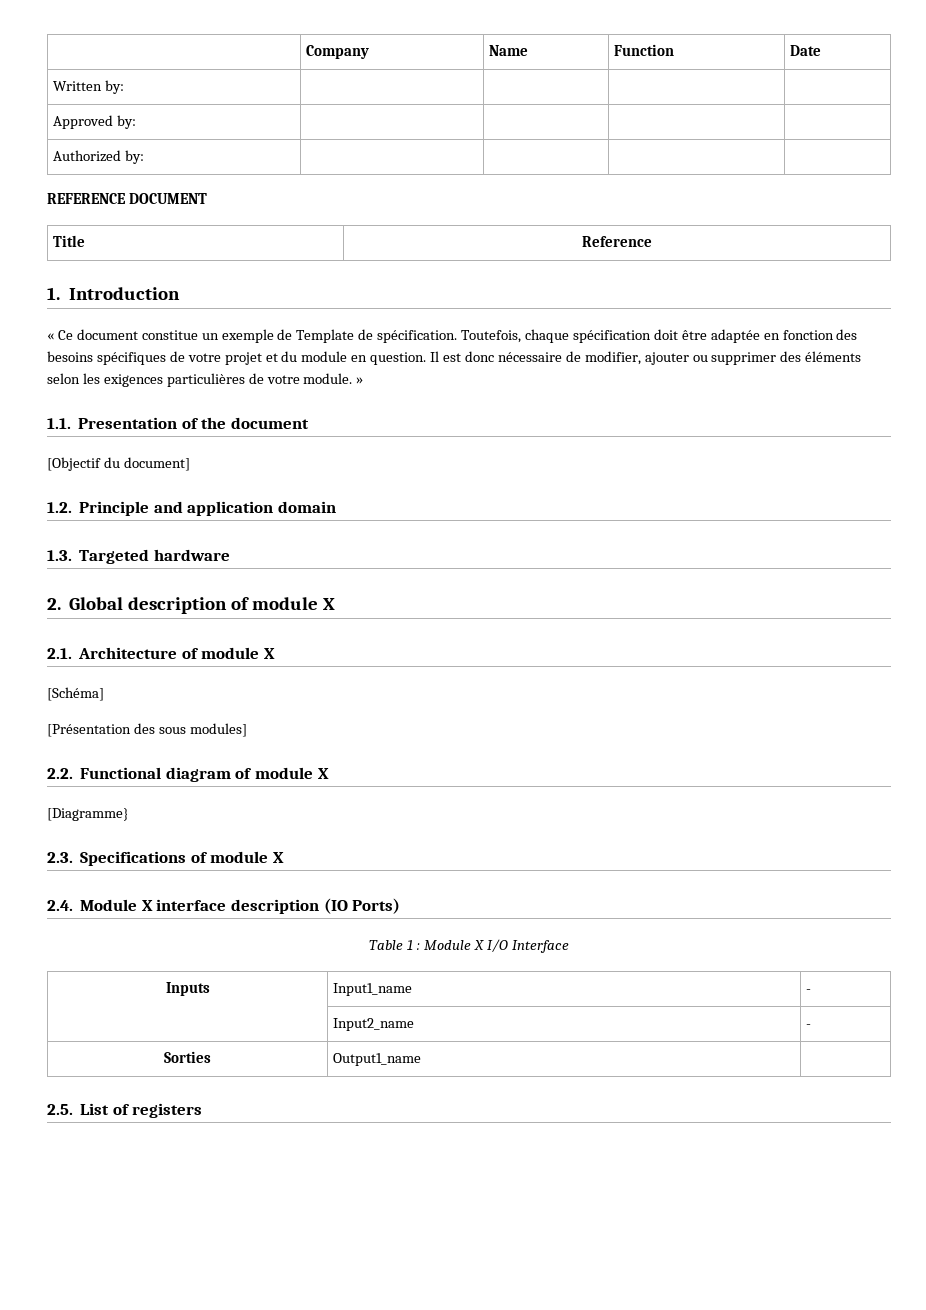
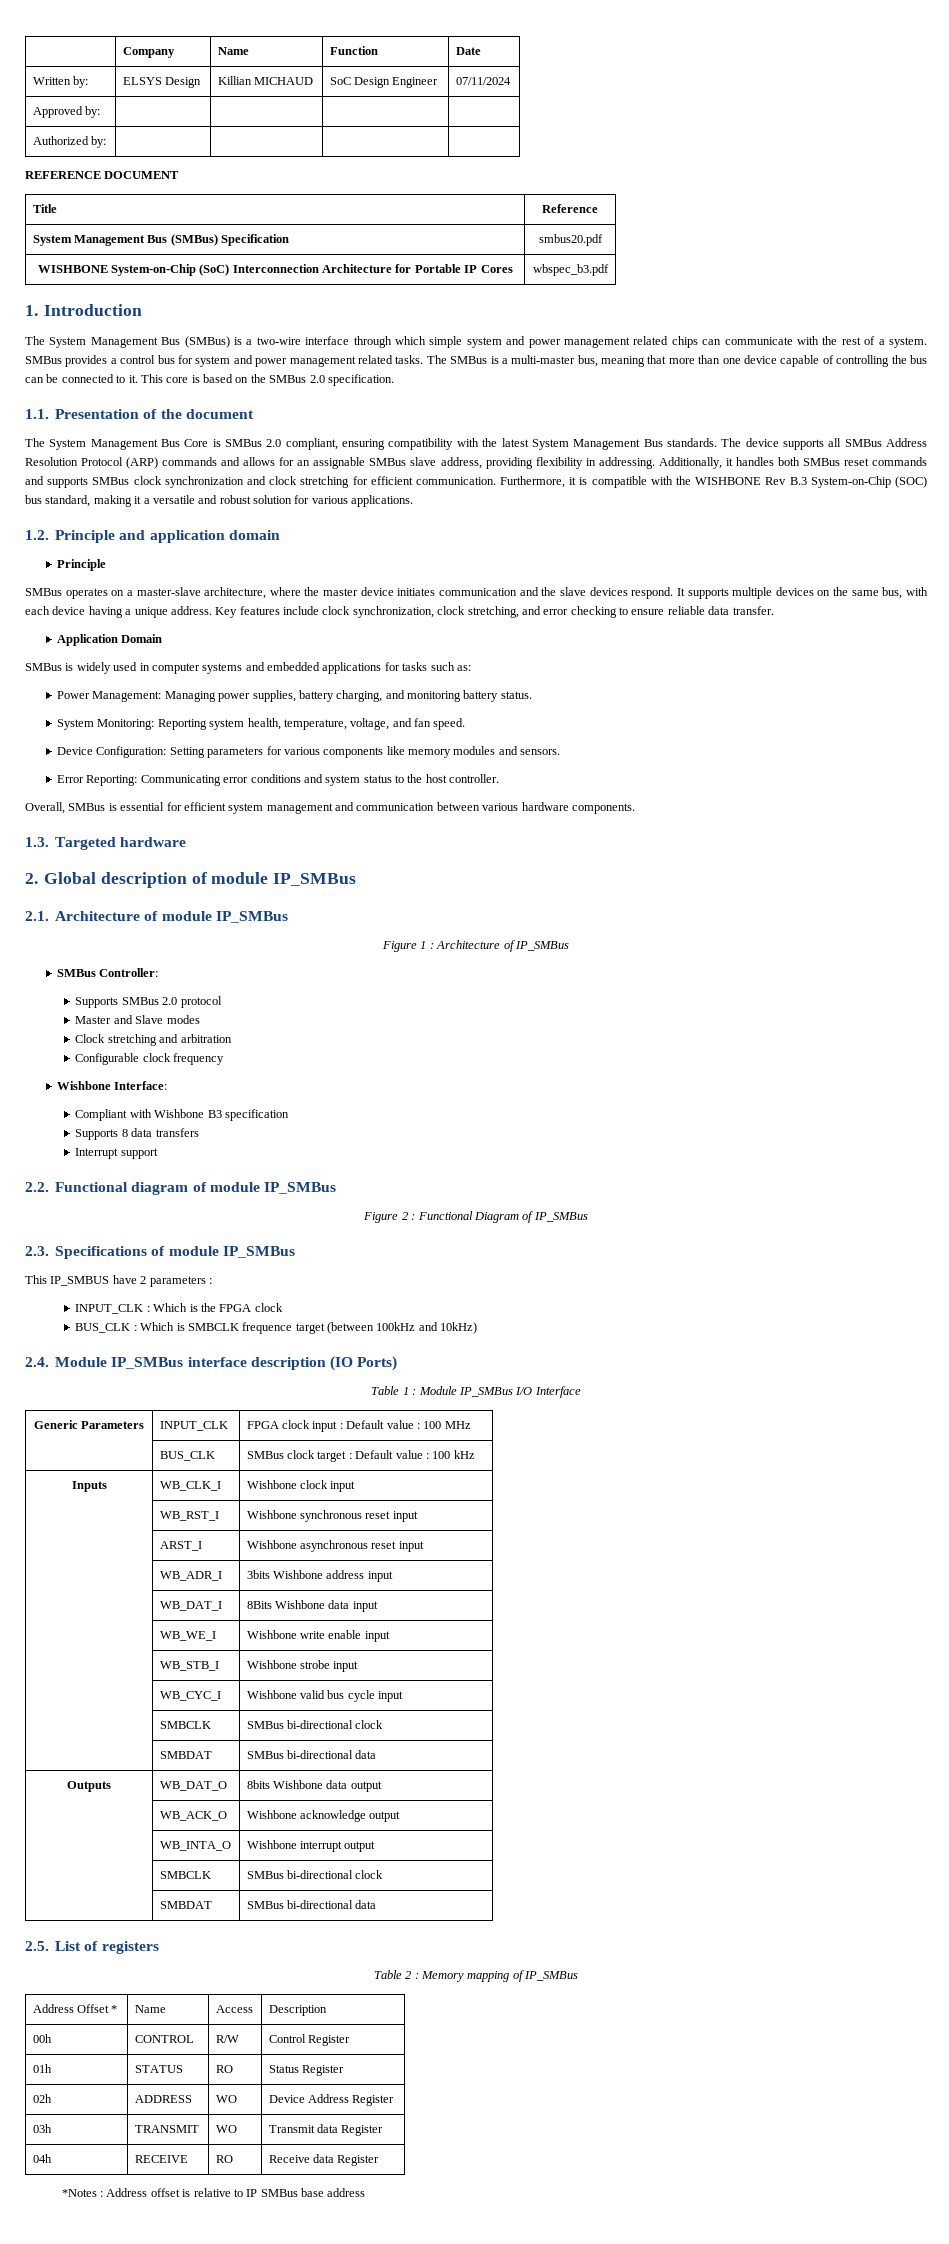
- Written by: | | | |
+ Written by: | ELSYS Design | Killian MICHAUD | SoC Design Engineer | 07/11/2024
+ System Management Bus (SMBus) Specification | smbus20.pdf
+ WISHBONE System-on-Chip (SoC) Interconnection Architecture for Portable IP Cores | wbspec_b3.pdf
  1. Introduction
- « Ce document constitue un exemple de Template de spécification. Toutefois, chaque spécification doit être adaptée en fonction des besoins spécifiques de votre projet et du module en question. Il est donc nécessaire de modifier, ajouter ou supprimer des éléments selon les exigences particulières de votre module. »
+ The System Management Bus (SMBus) is a two-wire interface through which simple system and power management related chips can communicate with the rest of a system. SMBus provides a control bus for system and power management related tasks. The SMBus is a multi-master bus, meaning that more than one device capable of controlling the bus can be connected to it. This core is based on the SMBus 2.0 specification.
- [Objectif du document]
+ The System Management Bus Core is SMBus 2.0 compliant, ensuring compatibility with the latest System Management Bus standards. The device supports all SMBus Address Resolution Protocol (ARP) commands and allows for an assignable SMBus slave address, providing flexibility in addressing. Additionally, it handles both SMBus reset commands and supports SMBus clock synchronization and clock stretching for efficient communication. Furthermore, it is compatible with the WISHBONE Rev B.3 System-on-Chip (SOC) bus standard, making it a versatile and robust solution for various applications.
  1.2. Principle and application domain
+ Principle
+ SMBus operates on a master-slave architecture, where the master device initiates communication and the slave devices respond. It supports multiple devices on the same bus, with each device having a unique address. Key features include clock synchronization, clock stretching, and error checking to ensure reliable data transfer.
+ Application Domain
+ SMBus is widely used in computer systems and embedded applications for tasks such as:
+ Power Management: Managing power supplies, battery charging, and monitoring battery status.
+ System Monitoring: Reporting system health, temperature, voltage, and fan speed.
+ Device Configuration: Setting parameters for various components like memory modules and sensors.
+ Error Reporting: Communicating error conditions and system status to the host controller.
+ Overall, SMBus is essential for efficient system management and communication between various hardware components.
- 2. Global description of module X
+ 2. Global description of module IP_SMBus
- 2.1. Architecture of module X
- [Schéma]
- [Présentation des sous modules]
+ 2.1. Architecture of module IP_SMBus
+ Figure 1 : Architecture of IP_SMBus
+ SMBus Controller:
+ Supports SMBus 2.0 protocol
+ Master and Slave modes
+ Clock stretching and arbitration
+ Configurable clock frequency
+ Wishbone Interface:
+ Compliant with Wishbone B3 specification
+ Supports 8 data transfers
+ Interrupt support
- 2.2. Functional diagram of module X
- [Diagramme}
- 2.3. Specifications of module X
+ 2.2. Functional diagram of module IP_SMBus
+ Figure 2 : Functional Diagram of IP_SMBus
+ 2.3. Specifications of module IP_SMBus
+ This IP_SMBUS have 2 parameters :
+ INPUT_CLK : Which is the FPGA clock
+ BUS_CLK : Which is SMBCLK frequence target (between 100kHz and 10kHz)
- 2.4. Module X interface description (IO Ports)
+ 2.4. Module IP_SMBus interface description (IO Ports)
- Table 1 : Module X I/O Interface
+ Table 1 : Module IP_SMBus I/O Interface
- Inputs | Input1_name | -
- | Input2_name | -
- Sorties | Output1_name |
+ Generic Parameters | INPUT_CLK | FPGA clock input : Default value : 100 MHz
+ | BUS_CLK | SMBus clock target : Default value : 100 kHz
+ Inputs | WB_CLK_I | Wishbone clock input
+ | WB_RST_I | Wishbone synchronous reset input
+ | ARST_I | Wishbone asynchronous reset input
+ | WB_ADR_I | 3bits Wishbone address input
+ | WB_DAT_I | 8Bits Wishbone data input
+ | WB_WE_I | Wishbone write enable input
+ | WB_STB_I | Wishbone strobe input
+ | WB_CYC_I | Wishbone valid bus cycle input
+ | SMBCLK | SMBus bi-directional clock
+ | SMBDAT | SMBus bi-directional data
+ Outputs | WB_DAT_O | 8bits Wishbone data output
+ | WB_ACK_O | Wishbone acknowledge output
+ | WB_INTA_O | Wishbone interrupt output
+ | SMBCLK | SMBus bi-directional clock
+ | SMBDAT | SMBus bi-directional data
  2.5. List of registers
+ Table 2 : Memory mapping of IP_SMBus
+ Address Offset * | Name | Access | Description
+ 00h | CONTROL | R/W | Control Register
+ 01h | STATUS | RO | Status Register
+ 02h | ADDRESS | WO | Device Address Register
+ 03h | TRANSMIT | WO | Transmit data Register
+ 04h | RECEIVE | RO | Receive data Register
+ *Notes : Address offset is relative to IP SMBus base address

